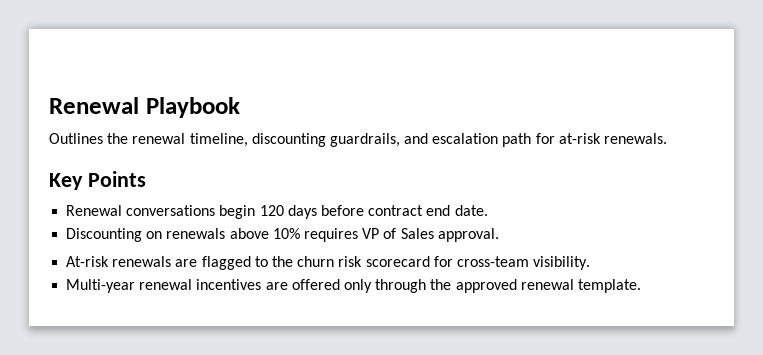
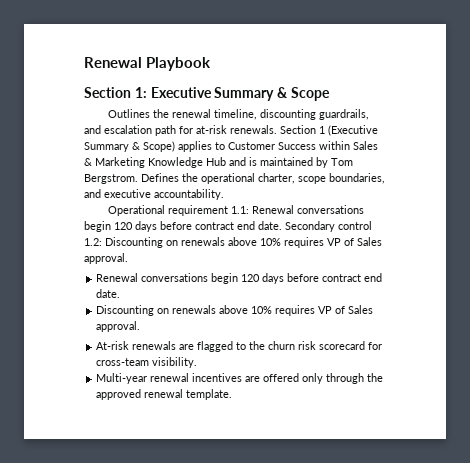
+ Section 1: Executive Summary & Scope
- Outlines the renewal timeline, discounting guardrails, and escalation path for at-risk renewals.
- Key Points
+ Outlines the renewal timeline, discounting guardrails, and escalation path for at-risk renewals. Section 1 (Executive Summary & Scope) applies to Customer Success within Sales & Marketing Knowledge Hub and is maintained by Tom Bergstrom. Defines the operational charter, scope boundaries, and executive accountability.
+ Operational requirement 1.1: Renewal conversations begin 120 days before contract end date. Secondary control 1.2: Discounting on renewals above 10% requires VP of Sales approval.

